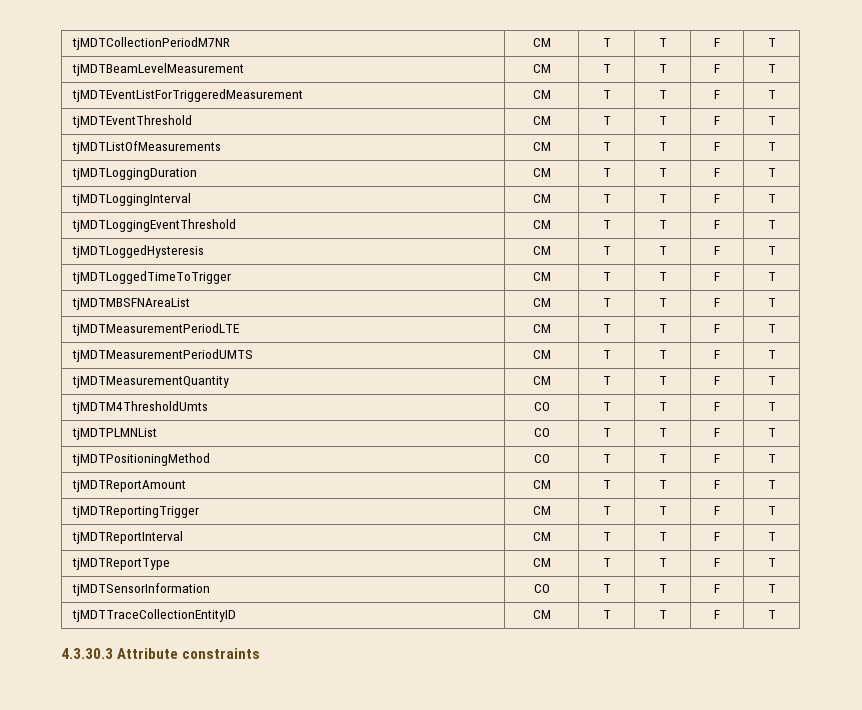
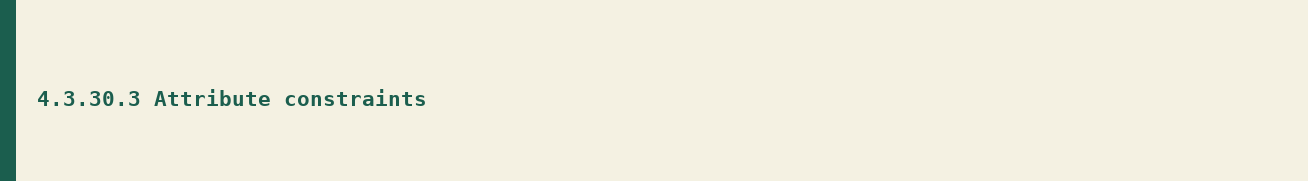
- tjMDTCollectionPeriodM7NR | CM | T | T | F | T
- tjMDTBeamLevelMeasurement | CM | T | T | F | T
- tjMDTEventListForTriggeredMeasurement | CM | T | T | F | T
- tjMDTEventThreshold | CM | T | T | F | T
- tjMDTListOfMeasurements | CM | T | T | F | T
- tjMDTLoggingDuration | CM | T | T | F | T
- tjMDTLoggingInterval | CM | T | T | F | T
- tjMDTLoggingEventThreshold | CM | T | T | F | T
- tjMDTLoggedHysteresis | CM | T | T | F | T
- tjMDTLoggedTimeToTrigger | CM | T | T | F | T
- tjMDTMBSFNAreaList | CM | T | T | F | T
- tjMDTMeasurementPeriodLTE | CM | T | T | F | T
- tjMDTMeasurementPeriodUMTS | CM | T | T | F | T
- tjMDTMeasurementQuantity | CM | T | T | F | T
- tjMDTM4ThresholdUmts | CO | T | T | F | T
- tjMDTPLMNList | CO | T | T | F | T
- tjMDTPositioningMethod | CO | T | T | F | T
- tjMDTReportAmount | CM | T | T | F | T
- tjMDTReportingTrigger | CM | T | T | F | T
- tjMDTReportInterval | CM | T | T | F | T
- tjMDTReportType | CM | T | T | F | T
- tjMDTSensorInformation | CO | T | T | F | T
- tjMDTTraceCollectionEntityID | CM | T | T | F | T

